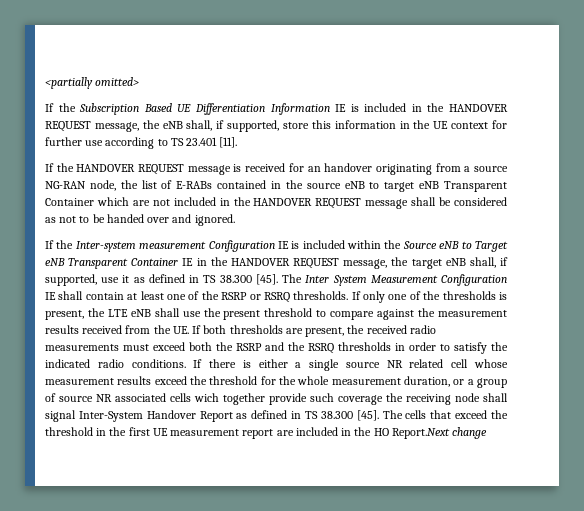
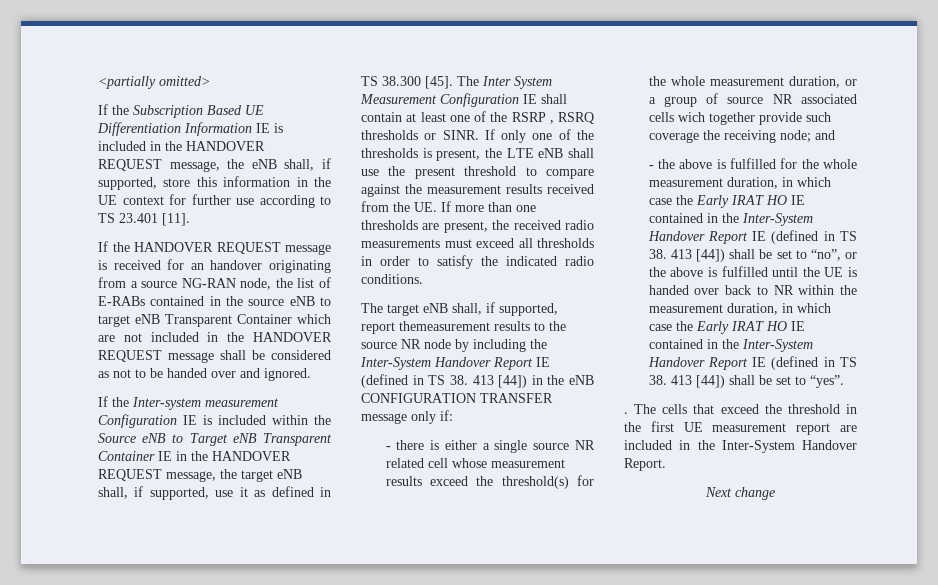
- The Inter System Measurement Configuration IE shall contain at least one of the RSRP or RSRQ thresholds.
+ The Inter System Measurement Configuration IE shall contain at least one of the RSRP , RSRQ thresholds or SINR.
- If only one of the thresholds is present, the LTE eNB shall use the present threshold to compare against the measurement results received from the UE. If both thresholds are present, the received radio measurements must exceed both the RSRP and the RSRQ thresholds in order to satisfy the indicated radio conditions. If there is either a single source NR related cell whose measurement results exceed the threshold for the whole measurement duration, or a group of source NR associated cells wich together provide such coverage the receiving node shall signal Inter-System Handover Report as defined in TS 38.300 [45].
+ If only one of the thresholds is present, the LTE eNB shall use the present threshold to compare against the measurement results received from the UE. If more than one thresholds are present, the received radio measurements must exceed all thresholds in order to satisfy the indicated radio conditions.
+ The target eNB shall, if supported, report themeasurement results to the source NR node by including the Inter-System Handover Report IE (defined in TS 38. 413 [44]) in the eNB CONFIGURATION TRANSFER message only if:
+ - there is either a single source NR related cell whose measurement results exceed the threshold(s) for the whole measurement duration, or a group of source NR associated cells wich together provide such coverage the receiving node; and
+ - the above is fulfilled for the whole measurement duration, in which case the Early IRAT HO IE contained in the Inter-System Handover Report IE (defined in TS 38. 413 [44]) shall be set to “no”, or the above is fulfilled until the UE is handed over back to NR within the measurement duration, in which case the Early IRAT HO IE contained in the Inter-System Handover Report IE (defined in TS 38. 413 [44]) shall be set to “yes”.
+ .
- The cells that exceed the threshold in the first UE measurement report are included in the HO Report.Next change
+ The cells that exceed the threshold in the first UE measurement report are included in the Inter-System Handover Report.
+ Next change

